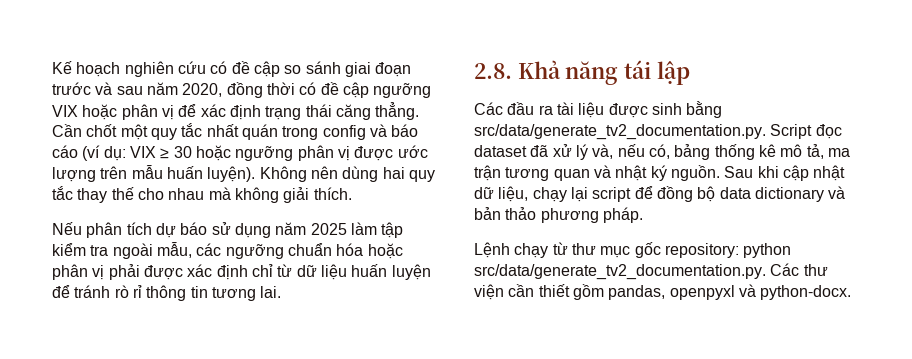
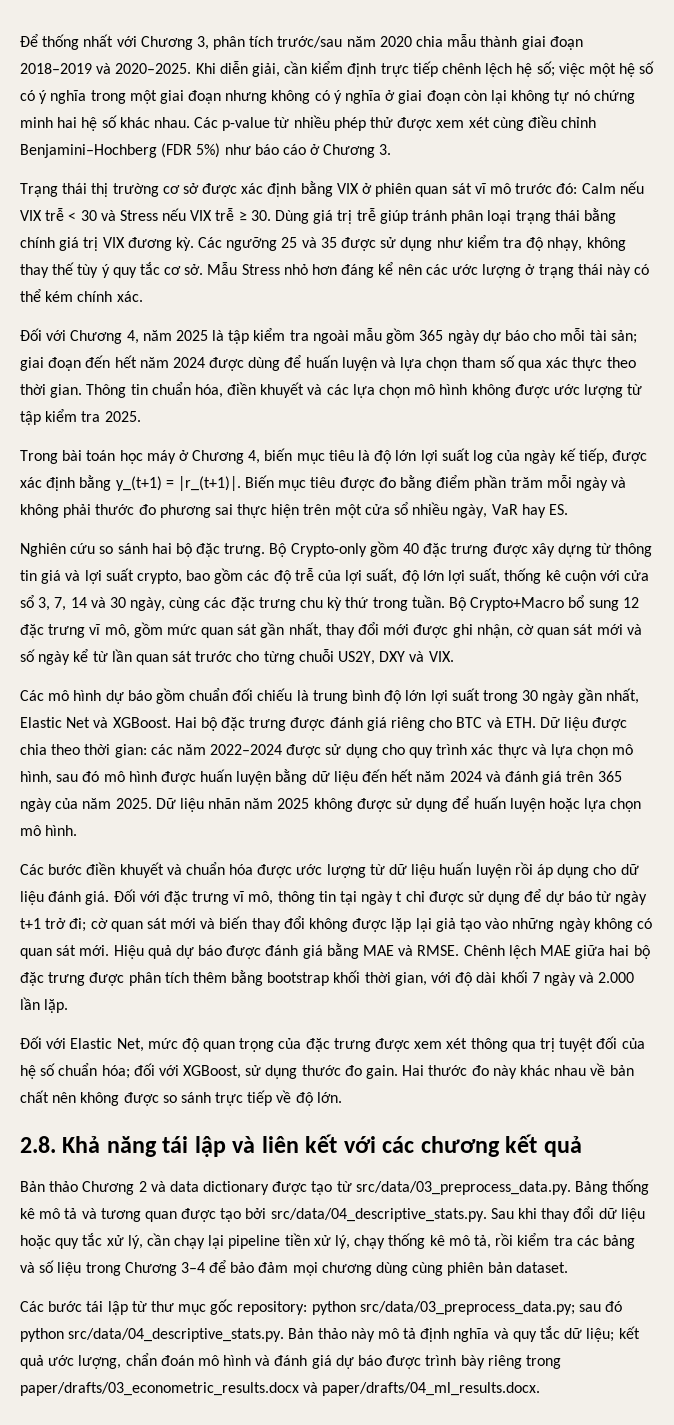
- Kế hoạch nghiên cứu có đề cập so sánh giai đoạn trước và sau năm 2020, đồng thời có đề cập ngưỡng VIX hoặc phân vị để xác định trạng thái căng thẳng. Cần chốt một quy tắc nhất quán trong config và báo cáo (ví dụ: VIX ≥ 30 hoặc ngưỡng phân vị được ước lượng trên mẫu huấn luyện). Không nên dùng hai quy tắc thay thế cho nhau mà không giải thích.
- Nếu phân tích dự báo sử dụng năm 2025 làm tập kiểm tra ngoài mẫu, các ngưỡng chuẩn hóa hoặc phân vị phải được xác định chỉ từ dữ liệu huấn luyện để tránh rò rỉ thông tin tương lai.
+ Để thống nhất với Chương 3, phân tích trước/sau năm 2020 chia mẫu thành giai đoạn 2018–2019 và 2020–2025. Khi diễn giải, cần kiểm định trực tiếp chênh lệch hệ số; việc một hệ số có ý nghĩa trong một giai đoạn nhưng không có ý nghĩa ở giai đoạn còn lại không tự nó chứng minh hai hệ số khác nhau. Các p-value từ nhiều phép thử được xem xét cùng điều chỉnh Benjamini–Hochberg (FDR 5%) như báo cáo ở Chương 3.
+ Trạng thái thị trường cơ sở được xác định bằng VIX ở phiên quan sát vĩ mô trước đó: Calm nếu VIX trễ < 30 và Stress nếu VIX trễ ≥ 30. Dùng giá trị trễ giúp tránh phân loại trạng thái bằng chính giá trị VIX đương kỳ. Các ngưỡng 25 và 35 được sử dụng như kiểm tra độ nhạy, không thay thế tùy ý quy tắc cơ sở. Mẫu Stress nhỏ hơn đáng kể nên các ước lượng ở trạng thái này có thể kém chính xác.
+ Đối với Chương 4, năm 2025 là tập kiểm tra ngoài mẫu gồm 365 ngày dự báo cho mỗi tài sản; giai đoạn đến hết năm 2024 được dùng để huấn luyện và lựa chọn tham số qua xác thực theo thời gian. Thông tin chuẩn hóa, điền khuyết và các lựa chọn mô hình không được ước lượng từ tập kiểm tra 2025.
+ Trong bài toán học máy ở Chương 4, biến mục tiêu là độ lớn lợi suất log của ngày kế tiếp, được xác định bằng y_(t+1) = |r_(t+1)|. Biến mục tiêu được đo bằng điểm phần trăm mỗi ngày và không phải thước đo phương sai thực hiện trên một cửa sổ nhiều ngày, VaR hay ES.
+ Nghiên cứu so sánh hai bộ đặc trưng. Bộ Crypto-only gồm 40 đặc trưng được xây dựng từ thông tin giá và lợi suất crypto, bao gồm các độ trễ của lợi suất, độ lớn lợi suất, thống kê cuộn với cửa sổ 3, 7, 14 và 30 ngày, cùng các đặc trưng chu kỳ thứ trong tuần. Bộ Crypto+Macro bổ sung 12 đặc trưng vĩ mô, gồm mức quan sát gần nhất, thay đổi mới được ghi nhận, cờ quan sát mới và số ngày kể từ lần quan sát trước cho từng chuỗi US2Y, DXY và VIX.
+ Các mô hình dự báo gồm chuẩn đối chiếu là trung bình độ lớn lợi suất trong 30 ngày gần nhất, Elastic Net và XGBoost. Hai bộ đặc trưng được đánh giá riêng cho BTC và ETH. Dữ liệu được chia theo thời gian: các năm 2022–2024 được sử dụng cho quy trình xác thực và lựa chọn mô hình, sau đó mô hình được huấn luyện bằng dữ liệu đến hết năm 2024 và đánh giá trên 365 ngày của năm 2025. Dữ liệu nhãn năm 2025 không được sử dụng để huấn luyện hoặc lựa chọn mô hình.
+ Các bước điền khuyết và chuẩn hóa được ước lượng từ dữ liệu huấn luyện rồi áp dụng cho dữ liệu đánh giá. Đối với đặc trưng vĩ mô, thông tin tại ngày t chỉ được sử dụng để dự báo từ ngày t+1 trở đi; cờ quan sát mới và biến thay đổi không được lặp lại giả tạo vào những ngày không có quan sát mới. Hiệu quả dự báo được đánh giá bằng MAE và RMSE. Chênh lệch MAE giữa hai bộ đặc trưng được phân tích thêm bằng bootstrap khối thời gian, với độ dài khối 7 ngày và 2.000 lần lặp.
+ Đối với Elastic Net, mức độ quan trọng của đặc trưng được xem xét thông qua trị tuyệt đối của hệ số chuẩn hóa; đối với XGBoost, sử dụng thước đo gain. Hai thước đo này khác nhau về bản chất nên không được so sánh trực tiếp về độ lớn.
- 2.8. Khả năng tái lập
- Các đầu ra tài liệu được sinh bằng src/data/generate_tv2_documentation.py. Script đọc dataset đã xử lý và, nếu có, bảng thống kê mô tả, ma trận tương quan và nhật ký nguồn. Sau khi cập nhật dữ liệu, chạy lại script để đồng bộ data dictionary và bản thảo phương pháp.
- Lệnh chạy từ thư mục gốc repository: python src/data/generate_tv2_documentation.py. Các thư viện cần thiết gồm pandas, openpyxl và python-docx.
+ 2.8. Khả năng tái lập và liên kết với các chương kết quả
+ Bản thảo Chương 2 và data dictionary được tạo từ src/data/03_preprocess_data.py. Bảng thống kê mô tả và tương quan được tạo bởi src/data/04_descriptive_stats.py. Sau khi thay đổi dữ liệu hoặc quy tắc xử lý, cần chạy lại pipeline tiền xử lý, chạy thống kê mô tả, rồi kiểm tra các bảng và số liệu trong Chương 3–4 để bảo đảm mọi chương dùng cùng phiên bản dataset.
+ Các bước tái lập từ thư mục gốc repository: python src/data/03_preprocess_data.py; sau đó python src/data/04_descriptive_stats.py. Bản thảo này mô tả định nghĩa và quy tắc dữ liệu; kết quả ước lượng, chẩn đoán mô hình và đánh giá dự báo được trình bày riêng trong paper/drafts/03_econometric_results.docx và paper/drafts/04_ml_results.docx.

